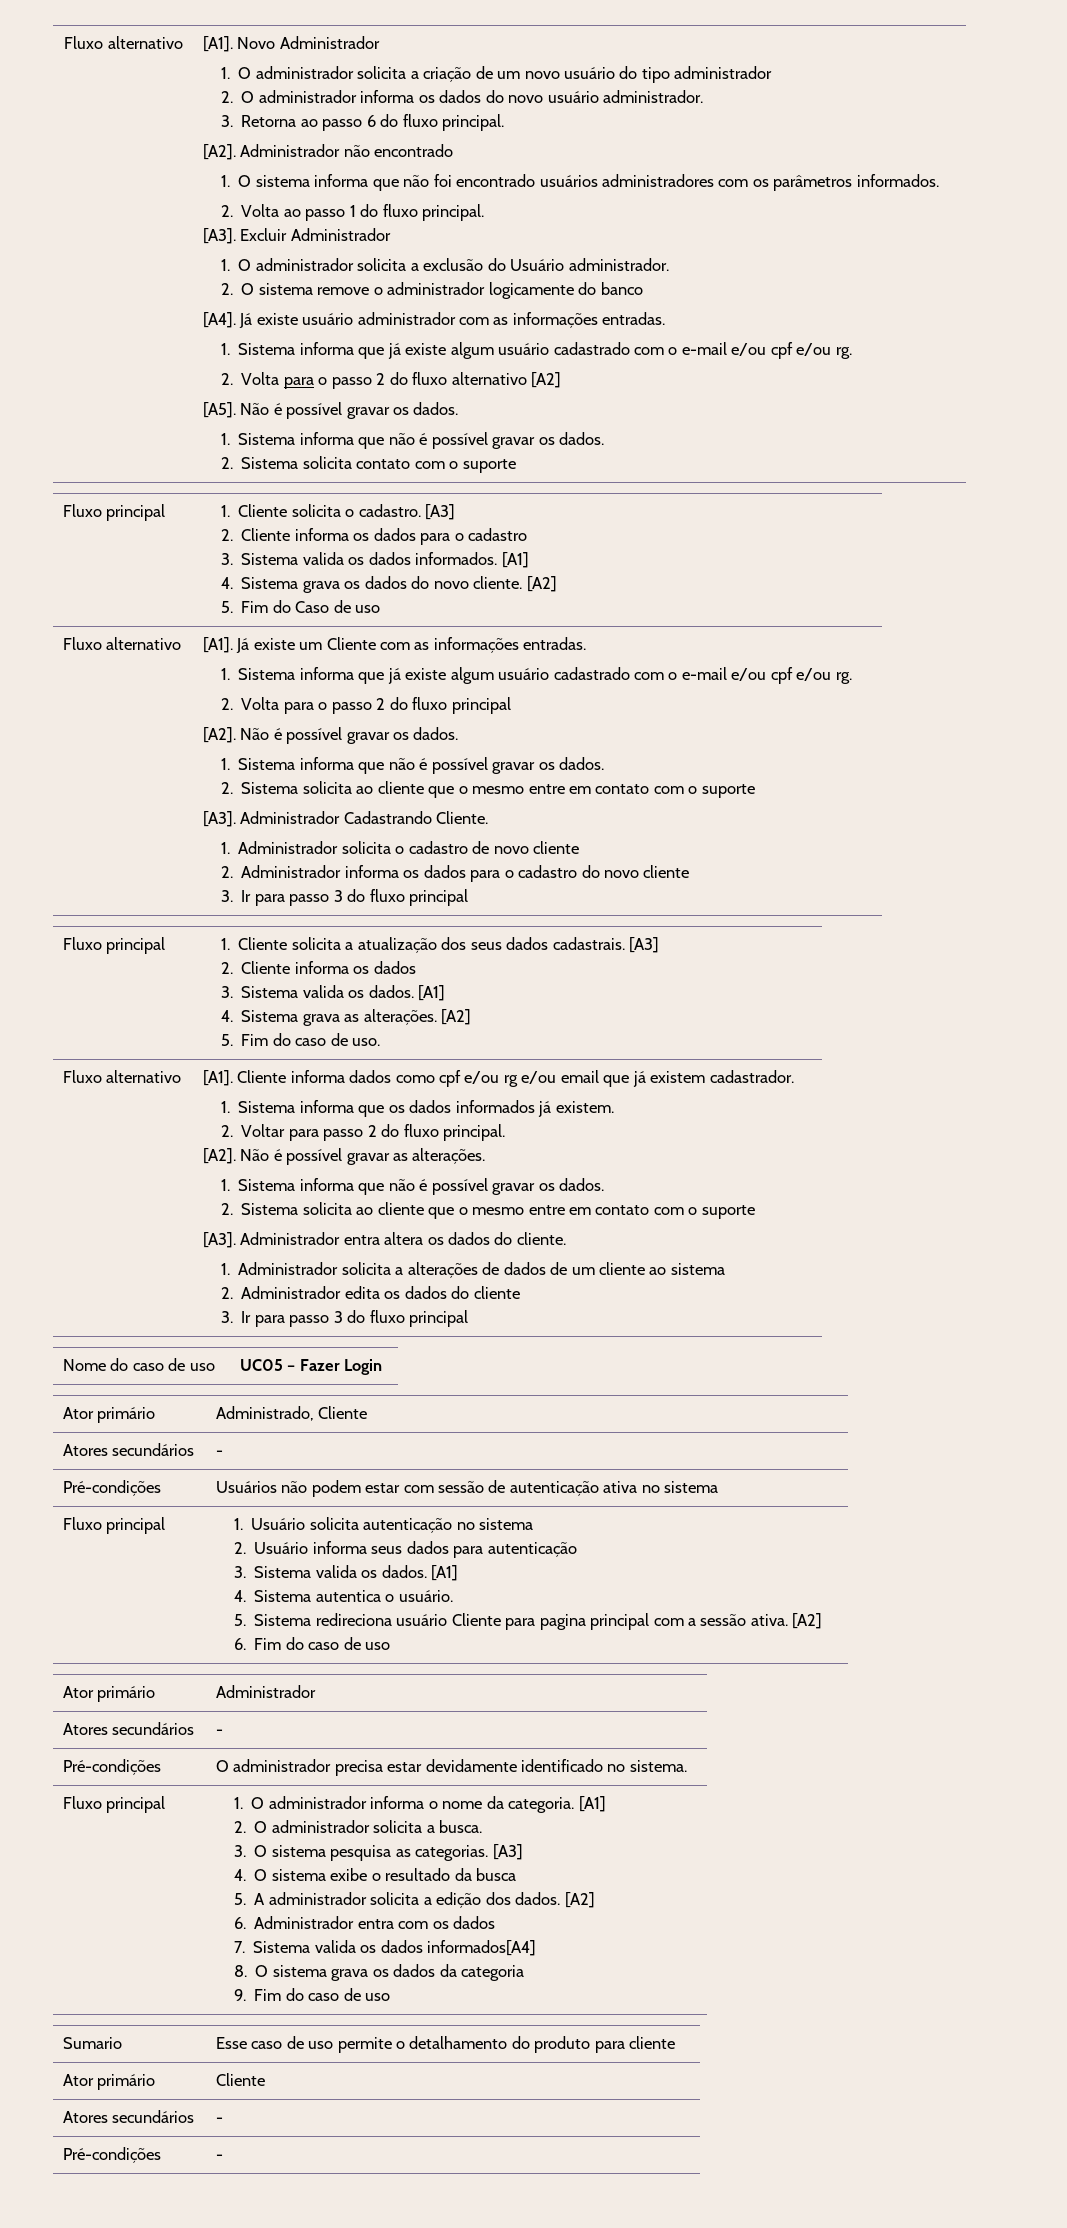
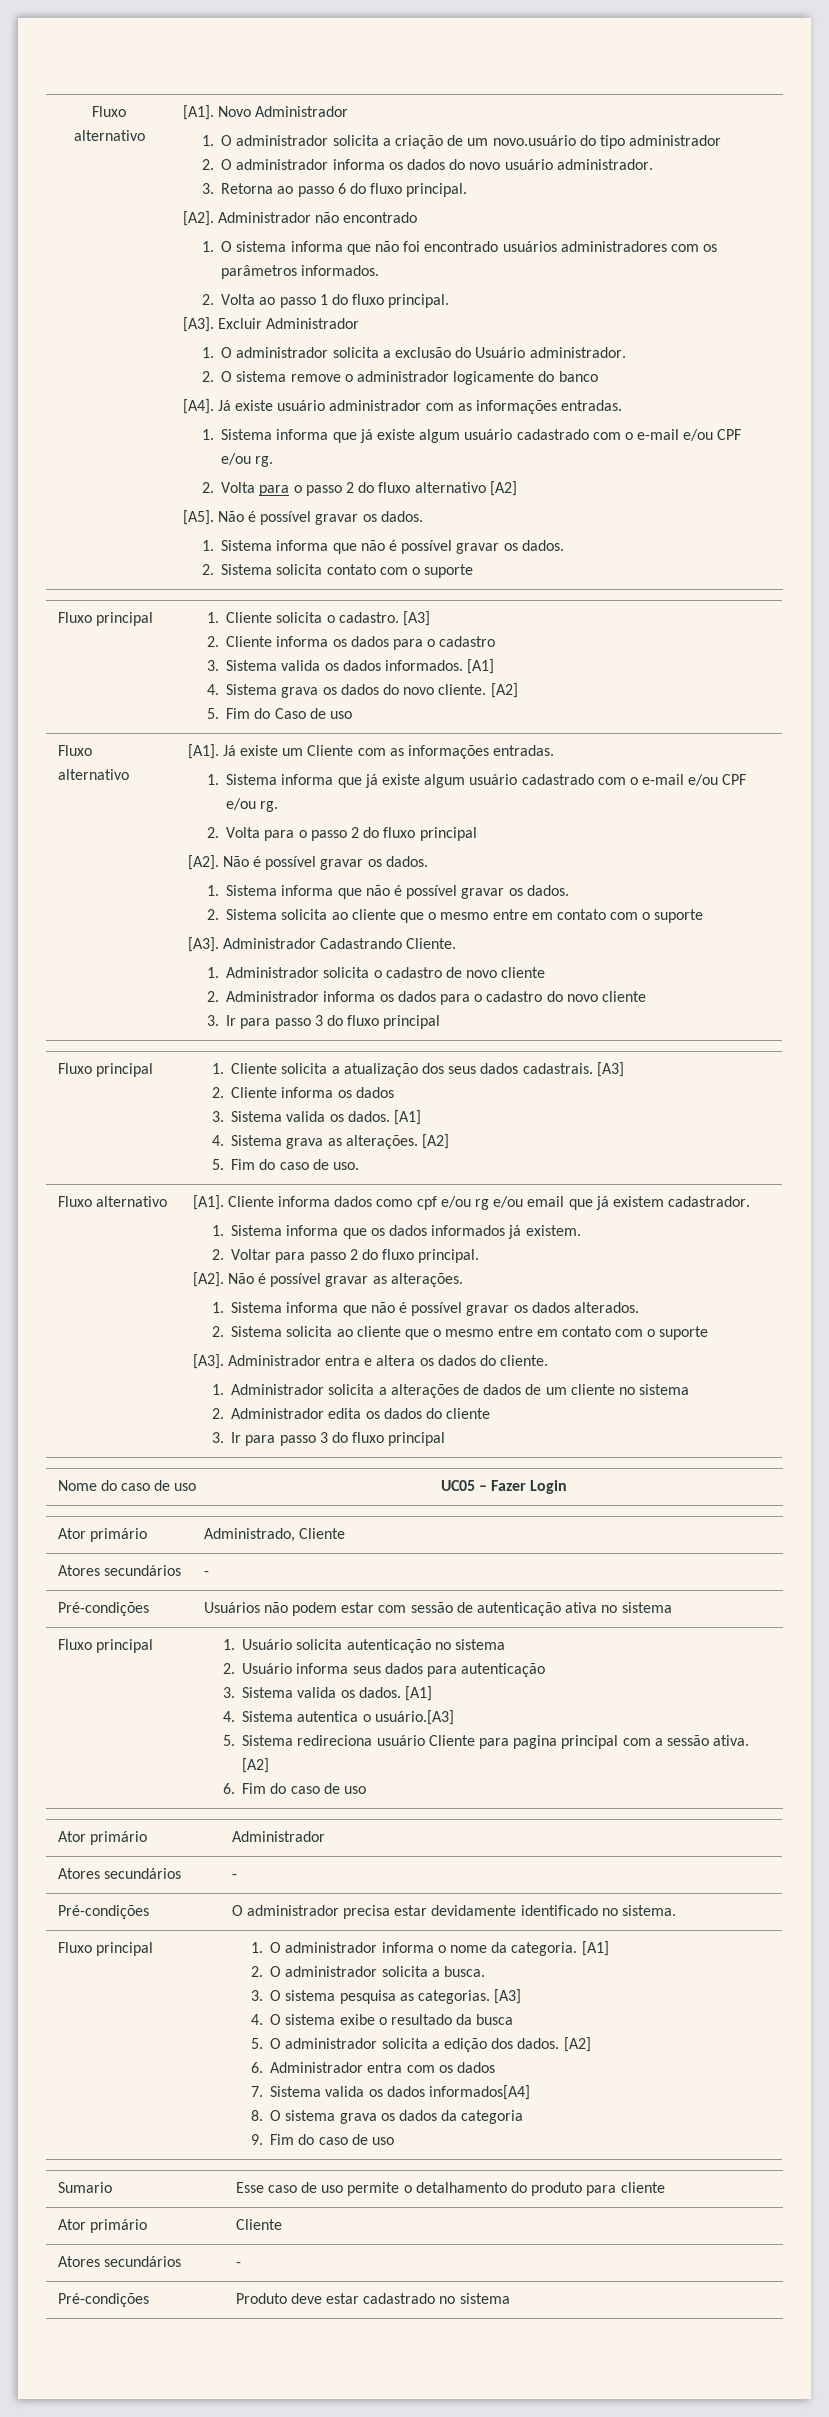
- 1. O administrador solicita a criação de um novo usuário do tipo administrador
+ 1. O administrador solicita a criação de um novo.usuário do tipo administrador
  [A4]. Já existe usuário administrador com as informações entradas.
- 1. Sistema informa que já existe algum usuário cadastrado com o e-mail e/ou cpf e/ou rg.
+ 1. Sistema informa que já existe algum usuário cadastrado com o e-mail e/ou CPF e/ou rg.
  [A1]. Já existe um Cliente com as informações entradas.
- 1. Sistema informa que já existe algum usuário cadastrado com o e-mail e/ou cpf e/ou rg.
+ 1. Sistema informa que já existe algum usuário cadastrado com o e-mail e/ou CPF e/ou rg.
  [A2]. Não é possível gravar as alterações.
- 1. Sistema informa que não é possível gravar os dados.
+ 1. Sistema informa que não é possível gravar os dados alterados.
- [A3]. Administrador entra altera os dados do cliente.
+ [A3]. Administrador entra e altera os dados do cliente.
- 1. Administrador solicita a alterações de dados de um cliente ao sistema
+ 1. Administrador solicita a alterações de dados de um cliente no sistema
- 4. Sistema autentica o usuário.
+ 4. Sistema autentica o usuário.[A3]
- 5. A administrador solicita a edição dos dados.
+ 5. O administrador solicita a edição dos dados.
- Pré-condições | -
+ Pré-condições | Produto deve estar cadastrado no sistema

